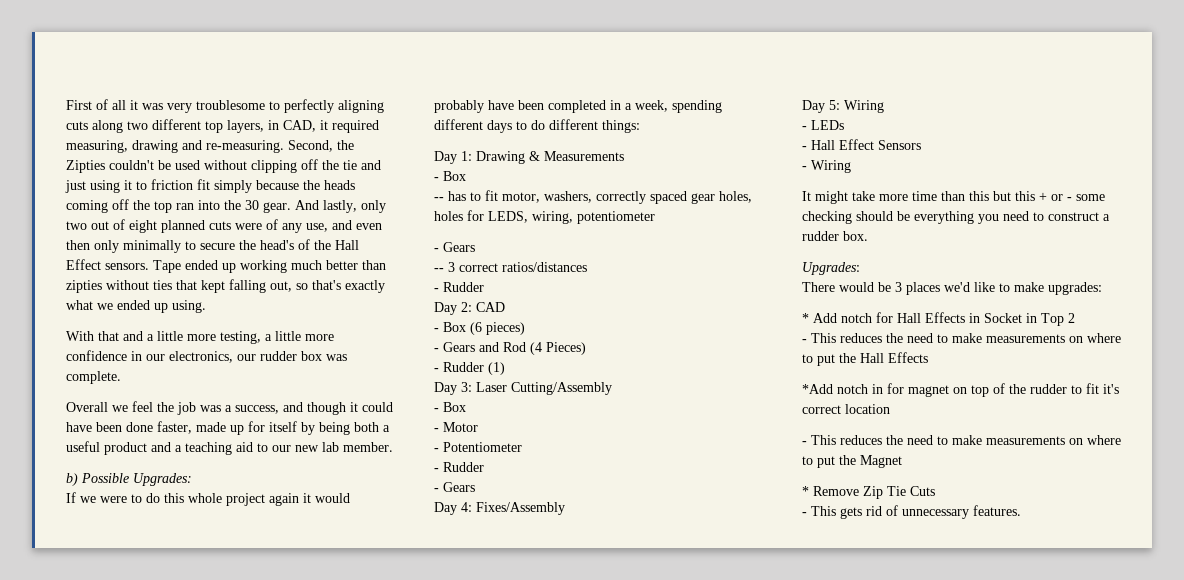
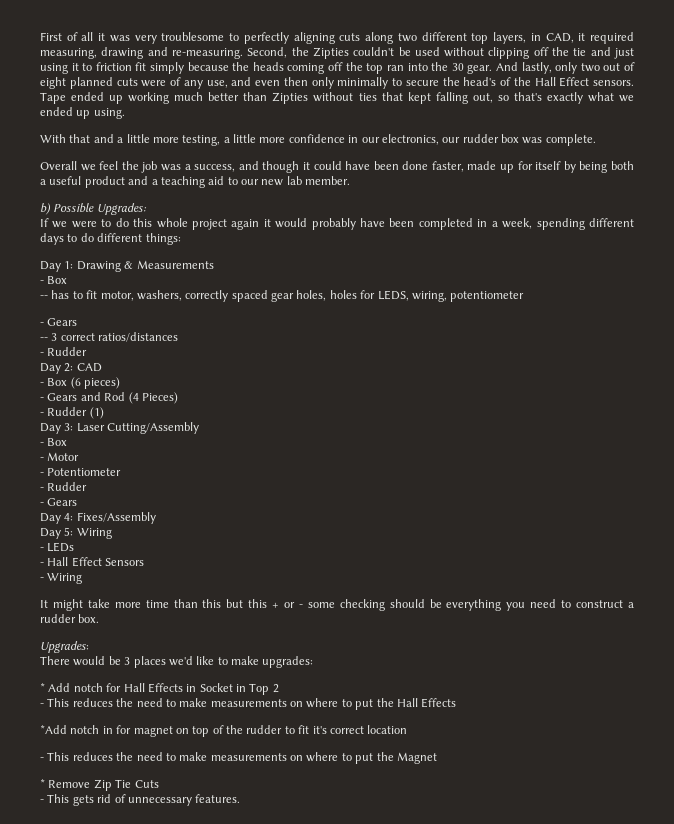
- Tape ended up working much better than zipties without ties that kept falling out, so that's exactly what we ended up using.
+ Tape ended up working much better than Zipties without ties that kept falling out, so that's exactly what we ended up using.

